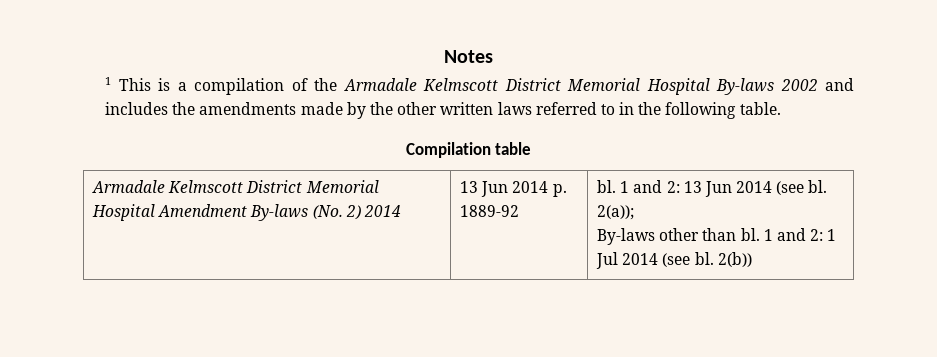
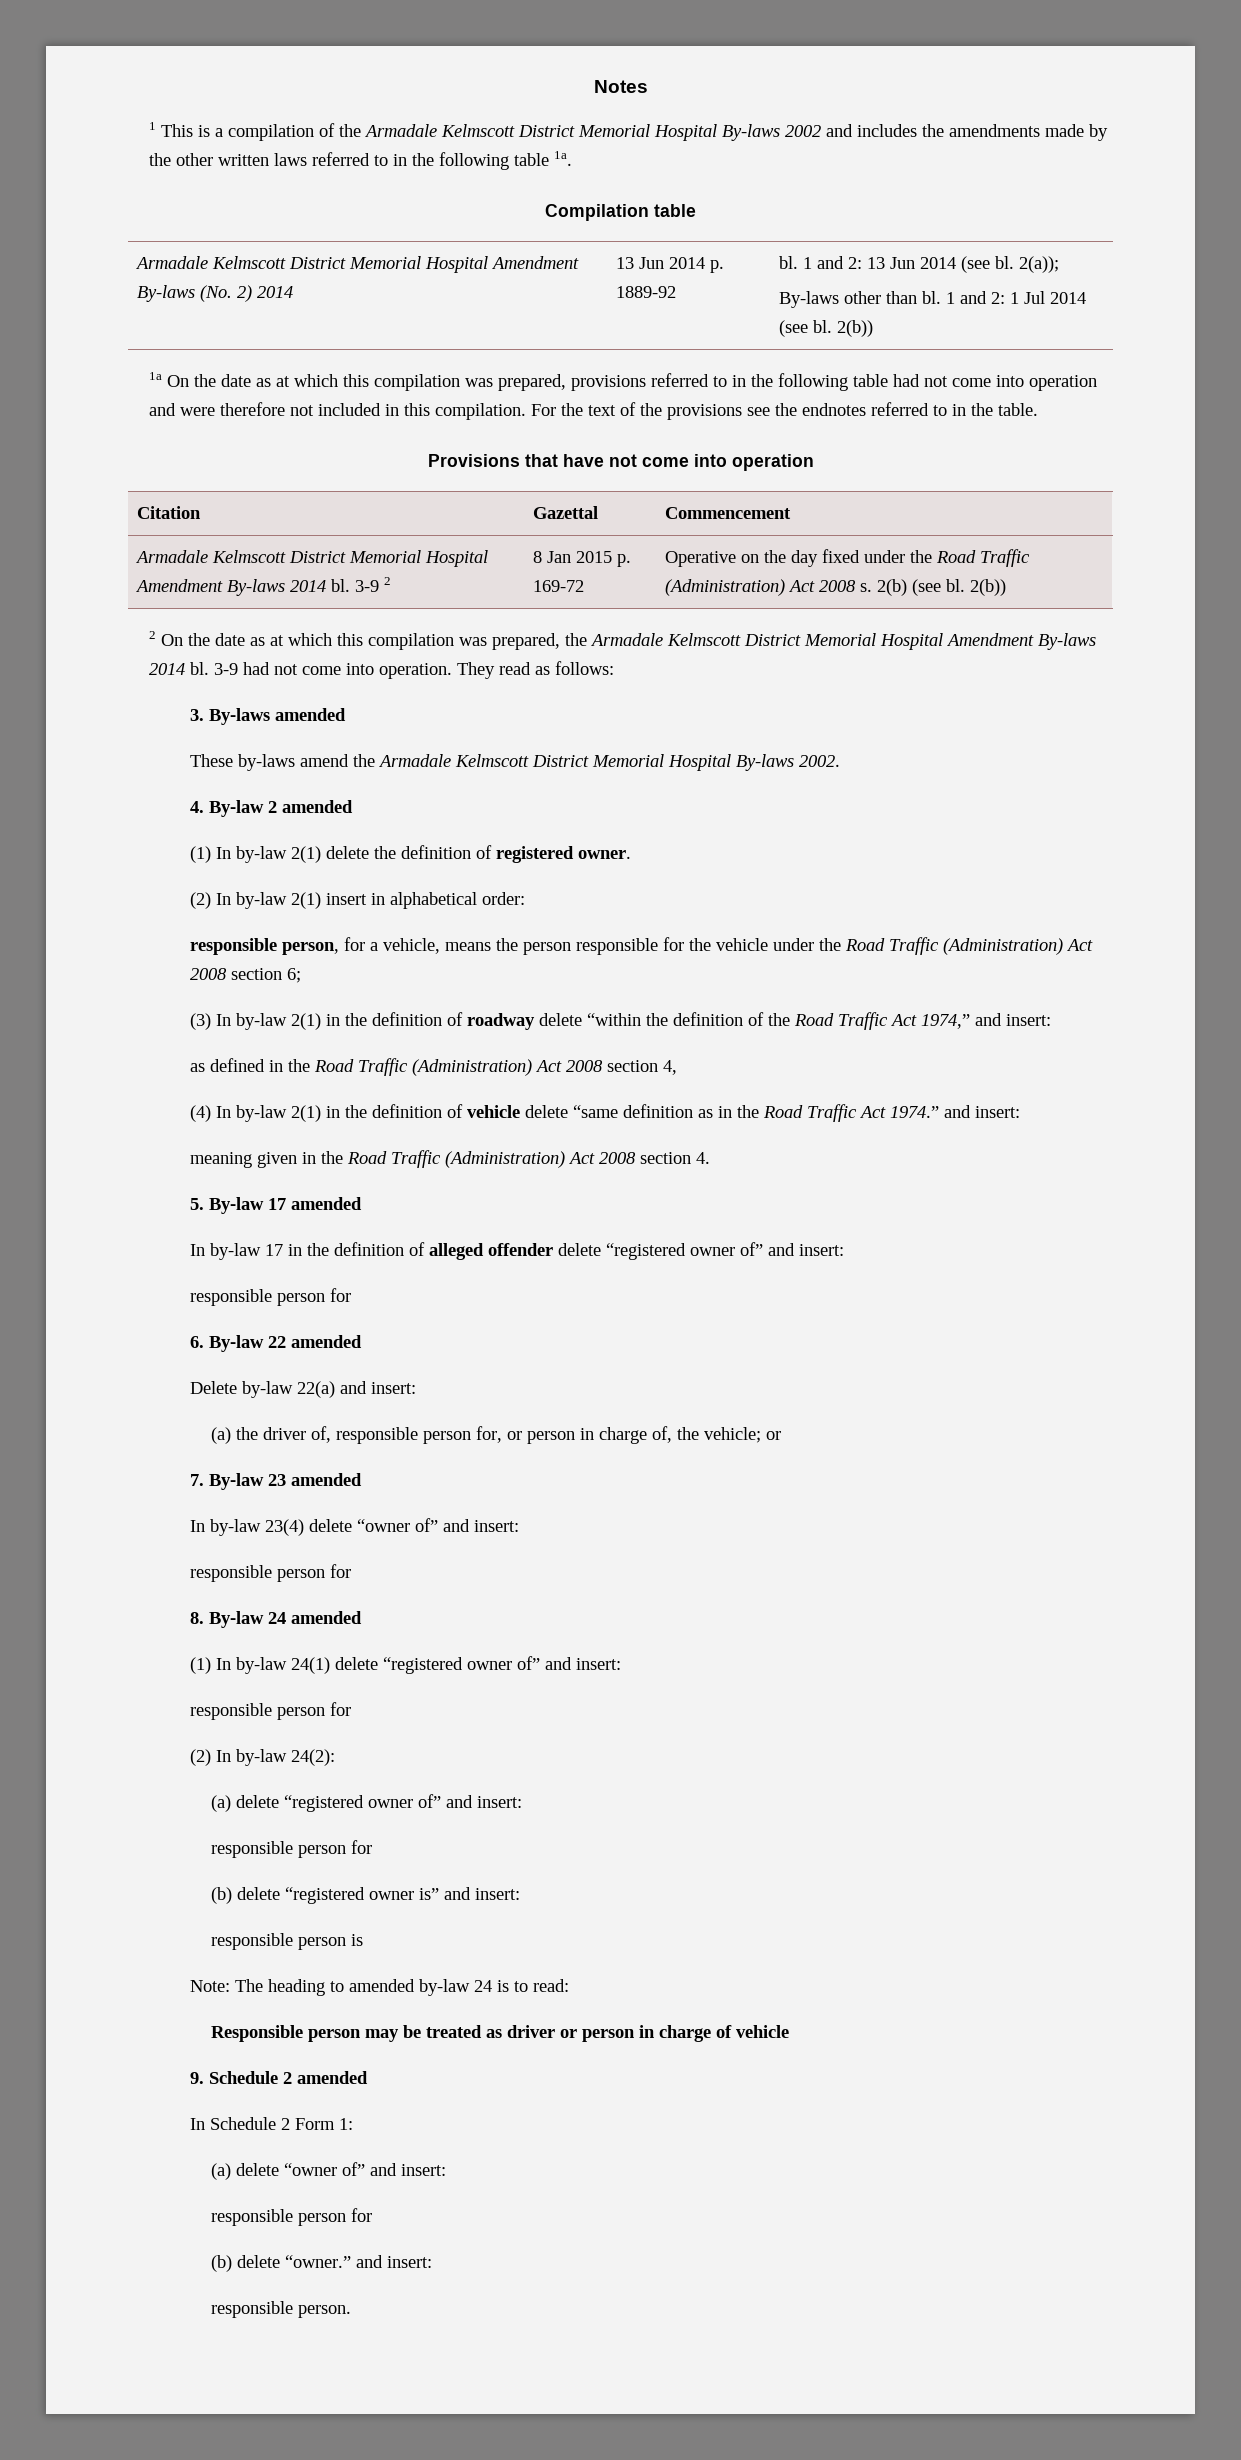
- 1 This is a compilation of the Armadale Kelmscott District Memorial Hospital By-laws 2002 and includes the amendments made by the other written laws referred to in the following table.
+ 1 This is a compilation of the Armadale Kelmscott District Memorial Hospital By-laws 2002 and includes the amendments made by the other written laws referred to in the following table 1a.
+ 1a On the date as at which this compilation was prepared, provisions referred to in the following table had not come into operation and were therefore not included in this compilation. For the text of the provisions see the endnotes referred to in the table.
+ Provisions that have not come into operation
+ Citation | Gazettal | Commencement
+ Armadale Kelmscott District Memorial Hospital Amendment By-laws 2014 bl. 3-9 2 | 8 Jan 2015 p. 169-72 | Operative on the day fixed under the Road Traffic (Administration) Act 2008 s. 2(b) (see bl. 2(b))
+ 2 On the date as at which this compilation was prepared, the Armadale Kelmscott District Memorial Hospital Amendment By-laws 2014 bl. 3-9 had not come into operation. They read as follows:
+ 3. By-laws amended
+ These by-laws amend the Armadale Kelmscott District Memorial Hospital By-laws 2002.
+ 4. By-law 2 amended
+ (1) In by-law 2(1) delete the definition of registered owner.
+ (2) In by-law 2(1) insert in alphabetical order:
+ responsible person, for a vehicle, means the person responsible for the vehicle under the Road Traffic (Administration) Act 2008 section 6;
+ (3) In by-law 2(1) in the definition of roadway delete “within the definition of the Road Traffic Act 1974,” and insert:
+ as defined in the Road Traffic (Administration) Act 2008 section 4,
+ (4) In by-law 2(1) in the definition of vehicle delete “same definition as in the Road Traffic Act 1974.” and insert:
+ meaning given in the Road Traffic (Administration) Act 2008 section 4.
+ 5. By-law 17 amended
+ In by-law 17 in the definition of alleged offender delete “registered owner of” and insert:
+ responsible person for
+ 6. By-law 22 amended
+ Delete by-law 22(a) and insert:
+ (a) the driver of, responsible person for, or person in charge of, the vehicle; or
+ 7. By-law 23 amended
+ In by-law 23(4) delete “owner of” and insert:
+ responsible person for
+ 8. By-law 24 amended
+ (1) In by-law 24(1) delete “registered owner of” and insert:
+ responsible person for
+ (2) In by-law 24(2):
+ (a) delete “registered owner of” and insert:
+ responsible person for
+ (b) delete “registered owner is” and insert:
+ responsible person is
+ Note: The heading to amended by-law 24 is to read:
+ Responsible person may be treated as driver or person in charge of vehicle
+ 9. Schedule 2 amended
+ In Schedule 2 Form 1:
+ (a) delete “owner of” and insert:
+ responsible person for
+ (b) delete “owner.” and insert:
+ responsible person.

